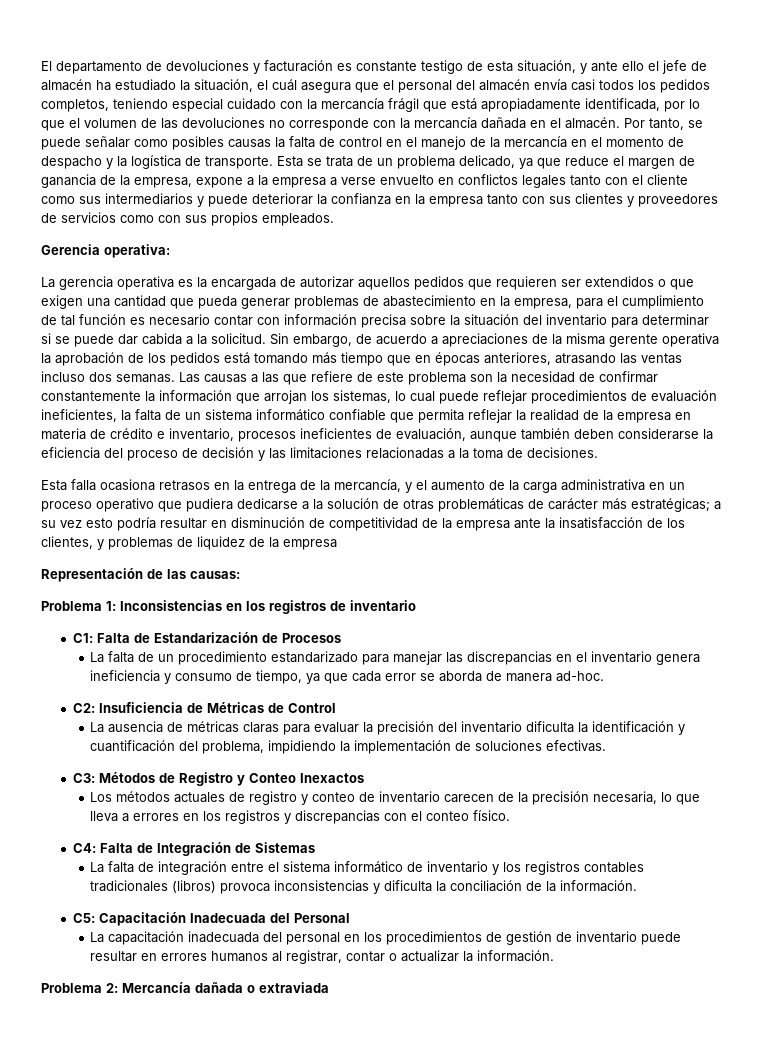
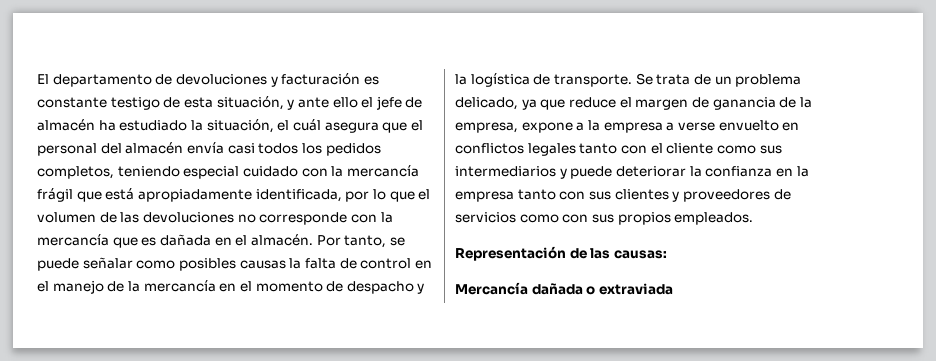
- El departamento de devoluciones y facturación es constante testigo de esta situación, y ante ello el jefe de almacén ha estudiado la situación, el cuál asegura que el personal del almacén envía casi todos los pedidos completos, teniendo especial cuidado con la mercancía frágil que está apropiadamente identificada, por lo que el volumen de las devoluciones no corresponde con la mercancía dañada en el almacén.
+ El departamento de devoluciones y facturación es constante testigo de esta situación, y ante ello el jefe de almacén ha estudiado la situación, el cuál asegura que el personal del almacén envía casi todos los pedidos completos, teniendo especial cuidado con la mercancía frágil que está apropiadamente identificada, por lo que el volumen de las devoluciones no corresponde con la mercancía que es dañada en el almacén.
- Esta se trata de un problema delicado, ya que reduce el margen de ganancia de la empresa, expone a la empresa a verse envuelto en conflictos legales tanto con el cliente como sus intermediarios y puede deteriorar la confianza en la empresa tanto con sus clientes y proveedores de servicios como con sus propios empleados.
+ Se trata de un problema delicado, ya que reduce el margen de ganancia de la empresa, expone a la empresa a verse envuelto en conflictos legales tanto con el cliente como sus intermediarios y puede deteriorar la confianza en la empresa tanto con sus clientes y proveedores de servicios como con sus propios empleados.
- Gerencia operativa:
- La gerencia operativa es la encargada de autorizar aquellos pedidos que requieren ser extendidos o que exigen una cantidad que pueda generar problemas de abastecimiento en la empresa, para el cumplimiento de tal función es necesario contar con información precisa sobre la situación del inventario para determinar si se puede dar cabida a la solicitud. Sin embargo, de acuerdo a apreciaciones de la misma gerente operativa la aprobación de los pedidos está tomando más tiempo que en épocas anteriores, atrasando las ventas incluso dos semanas. Las causas a las que refiere de este problema son la necesidad de confirmar constantemente la información que arrojan los sistemas, lo cual puede reflejar procedimientos de evaluación ineficientes, la falta de un sistema informático confiable que permita reflejar la realidad de la empresa en materia de crédito e inventario, procesos ineficientes de evaluación, aunque también deben considerarse la eficiencia del proceso de decisión y las limitaciones relacionadas a la toma de decisiones.
- Esta falla ocasiona retrasos en la entrega de la mercancía, y el aumento de la carga administrativa en un proceso operativo que pudiera dedicarse a la solución de otras problemáticas de carácter más estratégicas; a su vez esto podría resultar en disminución de competitividad de la empresa ante la insatisfacción de los clientes, y problemas de liquidez de la empresa
  Representación de las causas:
- Problema 1: Inconsistencias en los registros de inventario
- C1: Falta de Estandarización de Procesos
- La falta de un procedimiento estandarizado para manejar las discrepancias en el inventario genera ineficiencia y consumo de tiempo, ya que cada error se aborda de manera ad-hoc.
- C2: Insuficiencia de Métricas de Control
- La ausencia de métricas claras para evaluar la precisión del inventario dificulta la identificación y cuantificación del problema, impidiendo la implementación de soluciones efectivas.
- C3: Métodos de Registro y Conteo Inexactos
- Los métodos actuales de registro y conteo de inventario carecen de la precisión necesaria, lo que lleva a errores en los registros y discrepancias con el conteo físico.
- C4: Falta de Integración de Sistemas
- La falta de integración entre el sistema informático de inventario y los registros contables tradicionales (libros) provoca inconsistencias y dificulta la conciliación de la información.
- C5: Capacitación Inadecuada del Personal
- La capacitación inadecuada del personal en los procedimientos de gestión de inventario puede resultar en errores humanos al registrar, contar o actualizar la información.
- Problema 2: Mercancía dañada o extraviada
+ Mercancía dañada o extraviada

